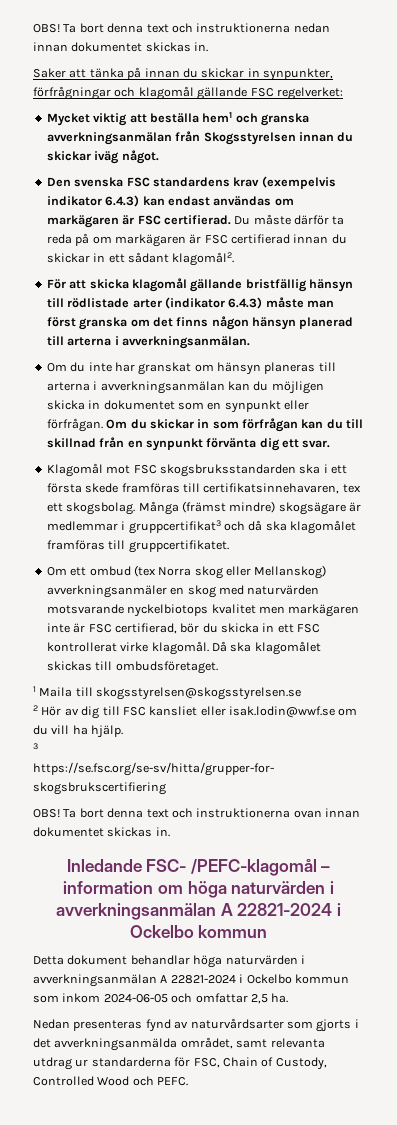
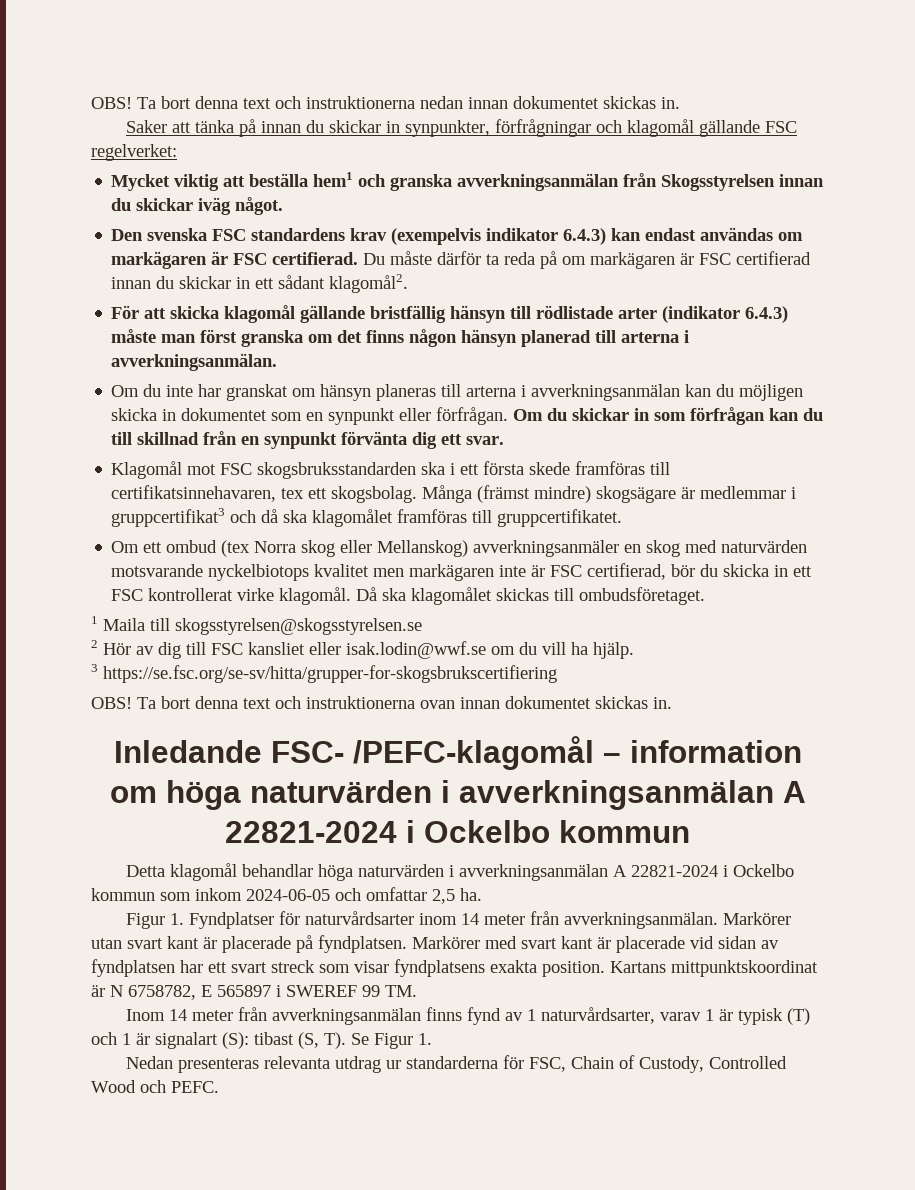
- Detta dokument behandlar höga naturvärden i avverkningsanmälan A 22821-2024 i Ockelbo kommun som inkom 2024-06-05 och omfattar 2,5 ha.
+ Detta klagomål behandlar höga naturvärden i avverkningsanmälan A 22821-2024 i Ockelbo kommun som inkom 2024-06-05 och omfattar 2,5 ha.
- Nedan presenteras fynd av naturvårdsarter som gjorts i det avverkningsanmälda området, samt relevanta utdrag ur standarderna för FSC, Chain of Custody, Controlled Wood och PEFC.
+ Figur 1. Fyndplatser för naturvårdsarter inom 14 meter från avverkningsanmälan. Markörer utan svart kant är placerade på fyndplatsen. Markörer med svart kant är placerade vid sidan av fyndplatsen har ett svart streck som visar fyndplatsens exakta position. Kartans mittpunktskoordinat är N 6758782, E 565897 i SWEREF 99 TM.
+ Inom 14 meter från avverkningsanmälan finns fynd av 1 naturvårdsarter, varav 1 är typisk (T) och 1 är signalart (S): tibast (S, T). Se Figur 1.
+ Nedan presenteras relevanta utdrag ur standarderna för FSC, Chain of Custody, Controlled Wood och PEFC.

